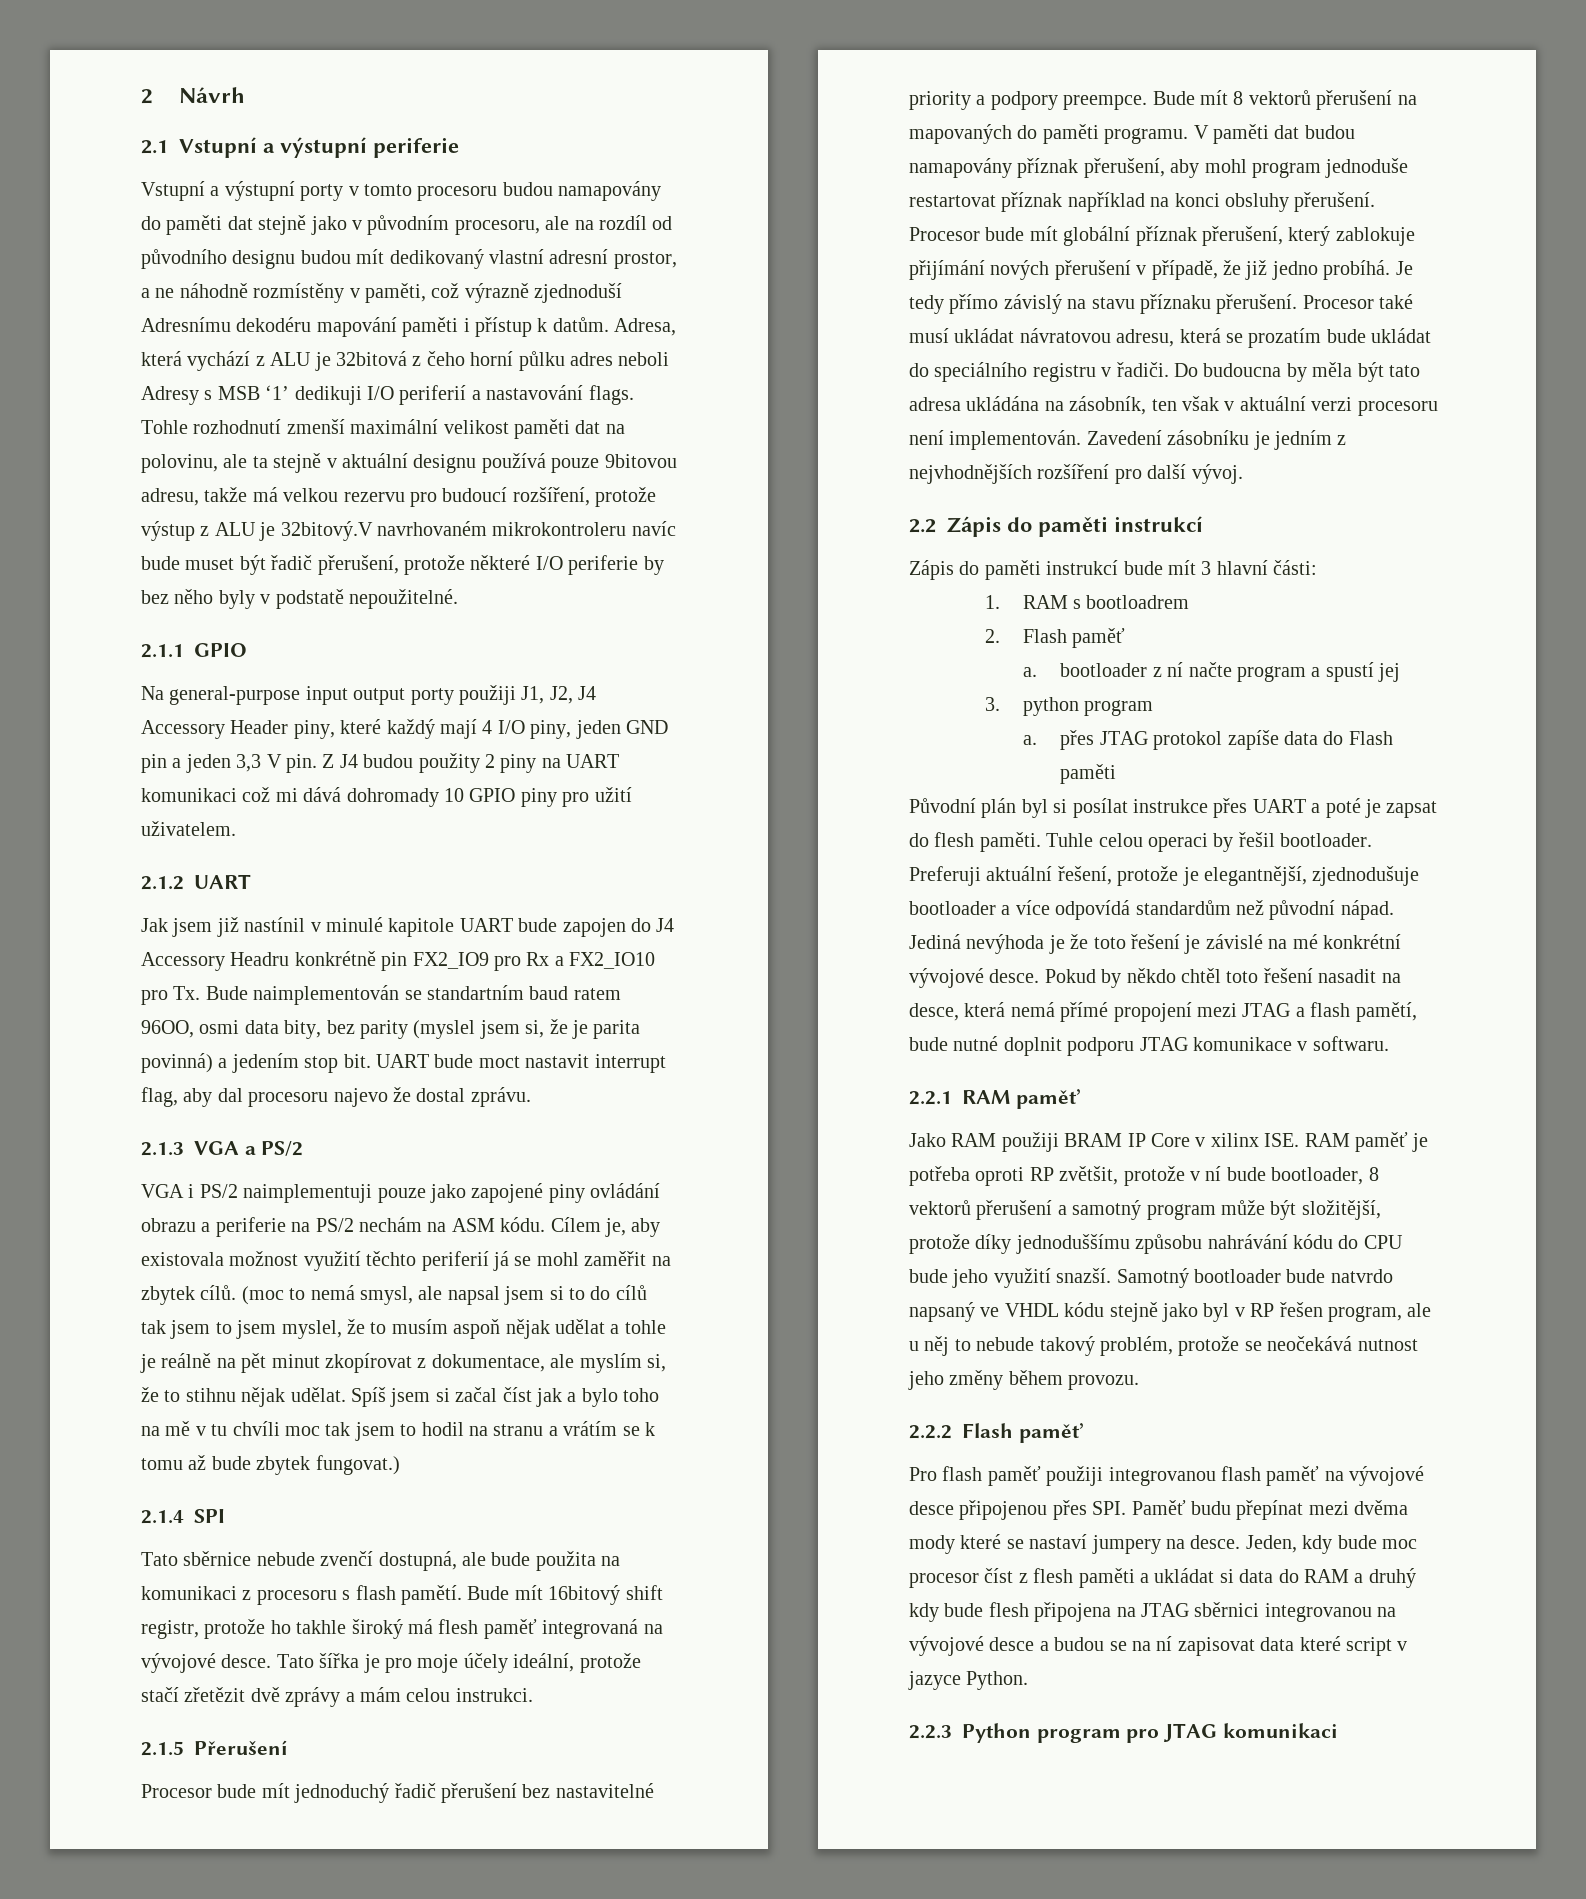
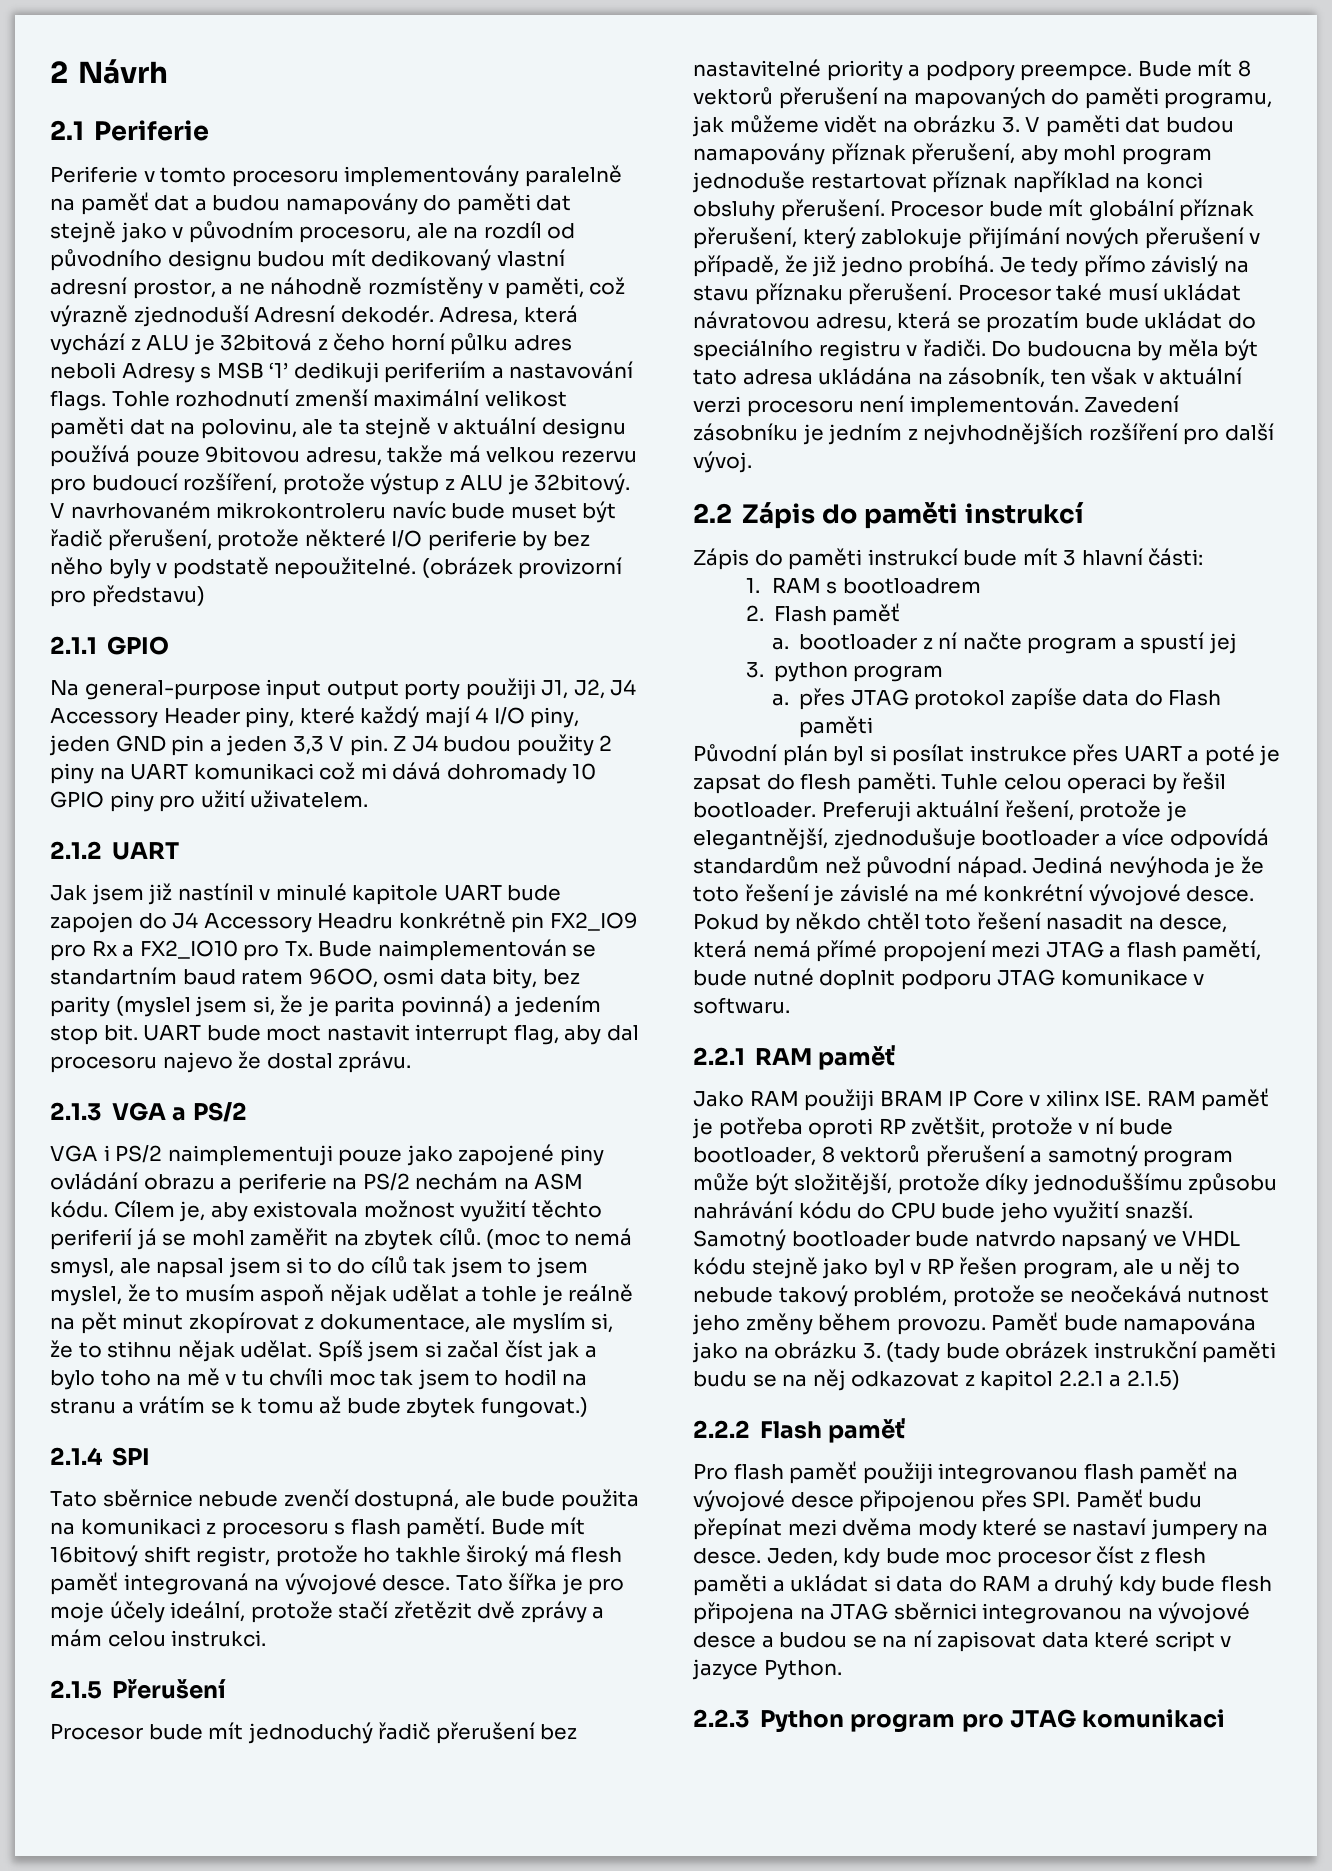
- 2.1 Vstupní a výstupní periferie
- Vstupní a výstupní porty v tomto procesoru budou namapovány do paměti dat stejně jako v původním procesoru, ale na rozdíl od původního designu budou mít dedikovaný vlastní adresní prostor, a ne náhodně rozmístěny v paměti, což výrazně zjednoduší Adresnímu dekodéru mapování paměti i přístup k datům.
+ 2.1 Periferie
+ Periferie v tomto procesoru implementovány paralelně na paměť dat a budou namapovány do paměti dat stejně jako v původním procesoru, ale na rozdíl od původního designu budou mít dedikovaný vlastní adresní prostor, a ne náhodně rozmístěny v paměti, což výrazně zjednoduší Adresní dekodér.
- Adresa, která vychází z ALU je 32bitová z čeho horní půlku adres neboli Adresy s MSB ‘1’ dedikuji I/O periferií a nastavování flags.
+ Adresa, která vychází z ALU je 32bitová z čeho horní půlku adres neboli Adresy s MSB ‘1’ dedikuji periferiím a nastavování flags.
- Tohle rozhodnutí zmenší maximální velikost paměti dat na polovinu, ale ta stejně v aktuální designu používá pouze 9bitovou adresu, takže má velkou rezervu pro budoucí rozšíření, protože výstup z ALU je 32bitový.V navrhovaném mikrokontroleru navíc bude muset být řadič přerušení, protože některé I/O periferie by bez něho byly v podstatě nepoužitelné.
+ Tohle rozhodnutí zmenší maximální velikost paměti dat na polovinu, ale ta stejně v aktuální designu používá pouze 9bitovou adresu, takže má velkou rezervu pro budoucí rozšíření, protože výstup z ALU je 32bitový. V navrhovaném mikrokontroleru navíc bude muset být řadič přerušení, protože některé I/O periferie by bez něho byly v podstatě nepoužitelné. (obrázek provizorní pro představu)
- Bude mít 8 vektorů přerušení na mapovaných do paměti programu. V paměti dat budou namapovány příznak přerušení, aby mohl program jednoduše restartovat příznak například na konci obsluhy přerušení.
+ Bude mít 8 vektorů přerušení na mapovaných do paměti programu, jak můžeme vidět na obrázku 3. V paměti dat budou namapovány příznak přerušení, aby mohl program jednoduše restartovat příznak například na konci obsluhy přerušení.
+ Paměť bude namapována jako na obrázku 3. (tady bude obrázek instrukční paměti budu se na něj odkazovat z kapitol 2.2.1 a 2.1.5)

